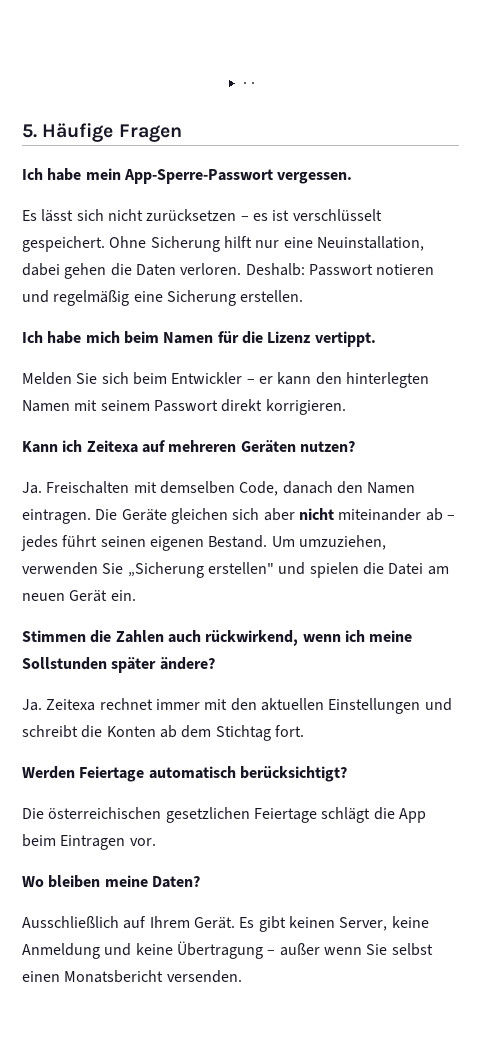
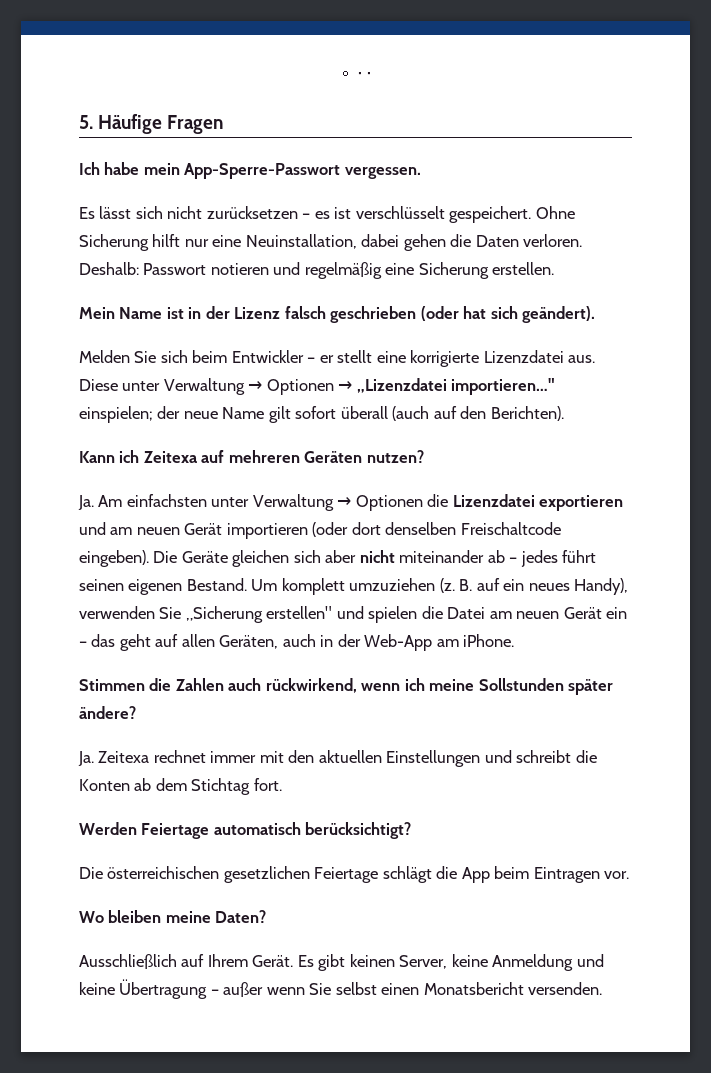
- Ich habe mich beim Namen für die Lizenz vertippt.
+ Mein Name ist in der Lizenz falsch geschrieben (oder hat sich geändert).
- Melden Sie sich beim Entwickler – er kann den hinterlegten Namen mit seinem Passwort direkt korrigieren.
+ Melden Sie sich beim Entwickler – er stellt eine korrigierte Lizenzdatei aus. Diese unter Verwaltung → Optionen → „Lizenzdatei importieren…" einspielen; der neue Name gilt sofort überall (auch auf den Berichten).
- Ja. Freischalten mit demselben Code, danach den Namen eintragen.
+ Ja. Am einfachsten unter Verwaltung → Optionen die Lizenzdatei exportieren und am neuen Gerät importieren (oder dort denselben Freischaltcode eingeben).
- Um umzuziehen, verwenden Sie „Sicherung erstellen" und spielen die Datei am neuen Gerät ein.
+ Um komplett umzuziehen (z. B. auf ein neues Handy), verwenden Sie „Sicherung erstellen" und spielen die Datei am neuen Gerät ein – das geht auf allen Geräten, auch in der Web-App am iPhone.

